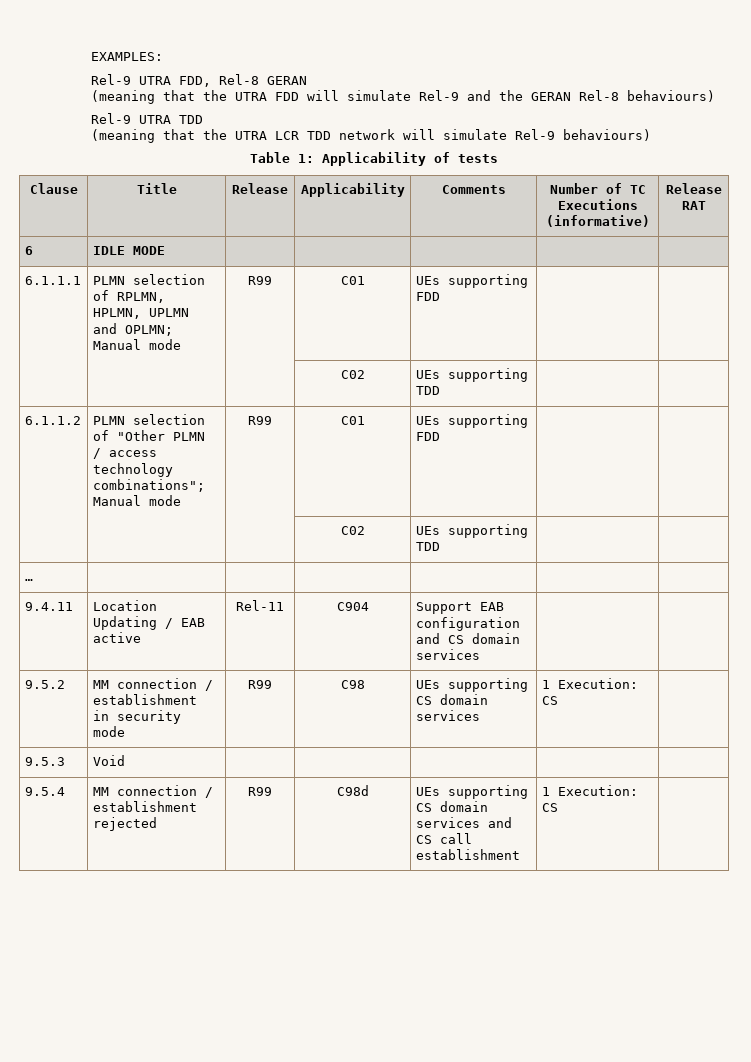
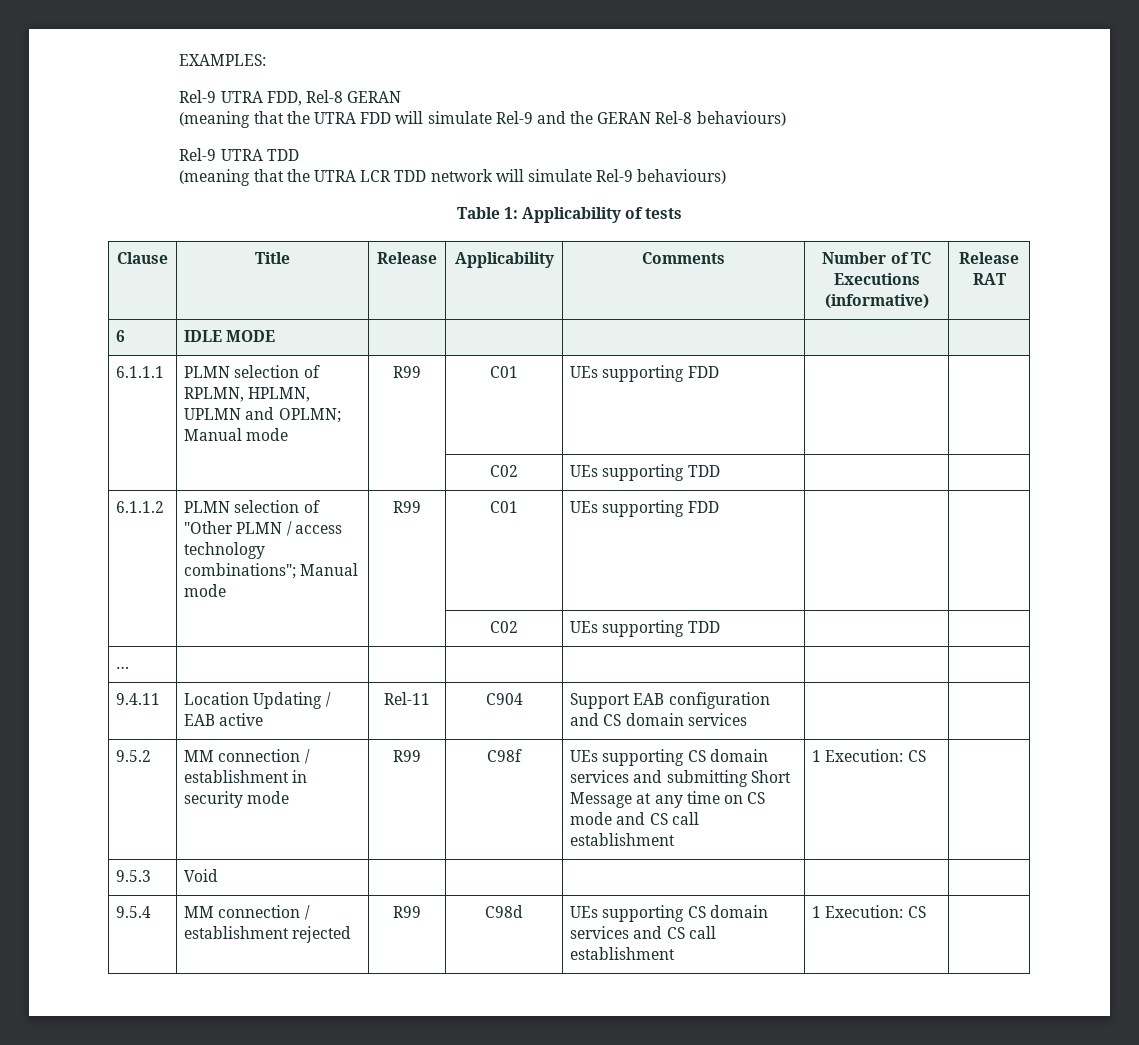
- 9.5.2 | MM connection / establishment in security mode | R99 | C98 | UEs supporting CS domain services | 1 Execution: CS |
+ 9.5.2 | MM connection / establishment in security mode | R99 | C98f | UEs supporting CS domain services and submitting Short Message at any time on CS mode and CS call establishment | 1 Execution: CS |

